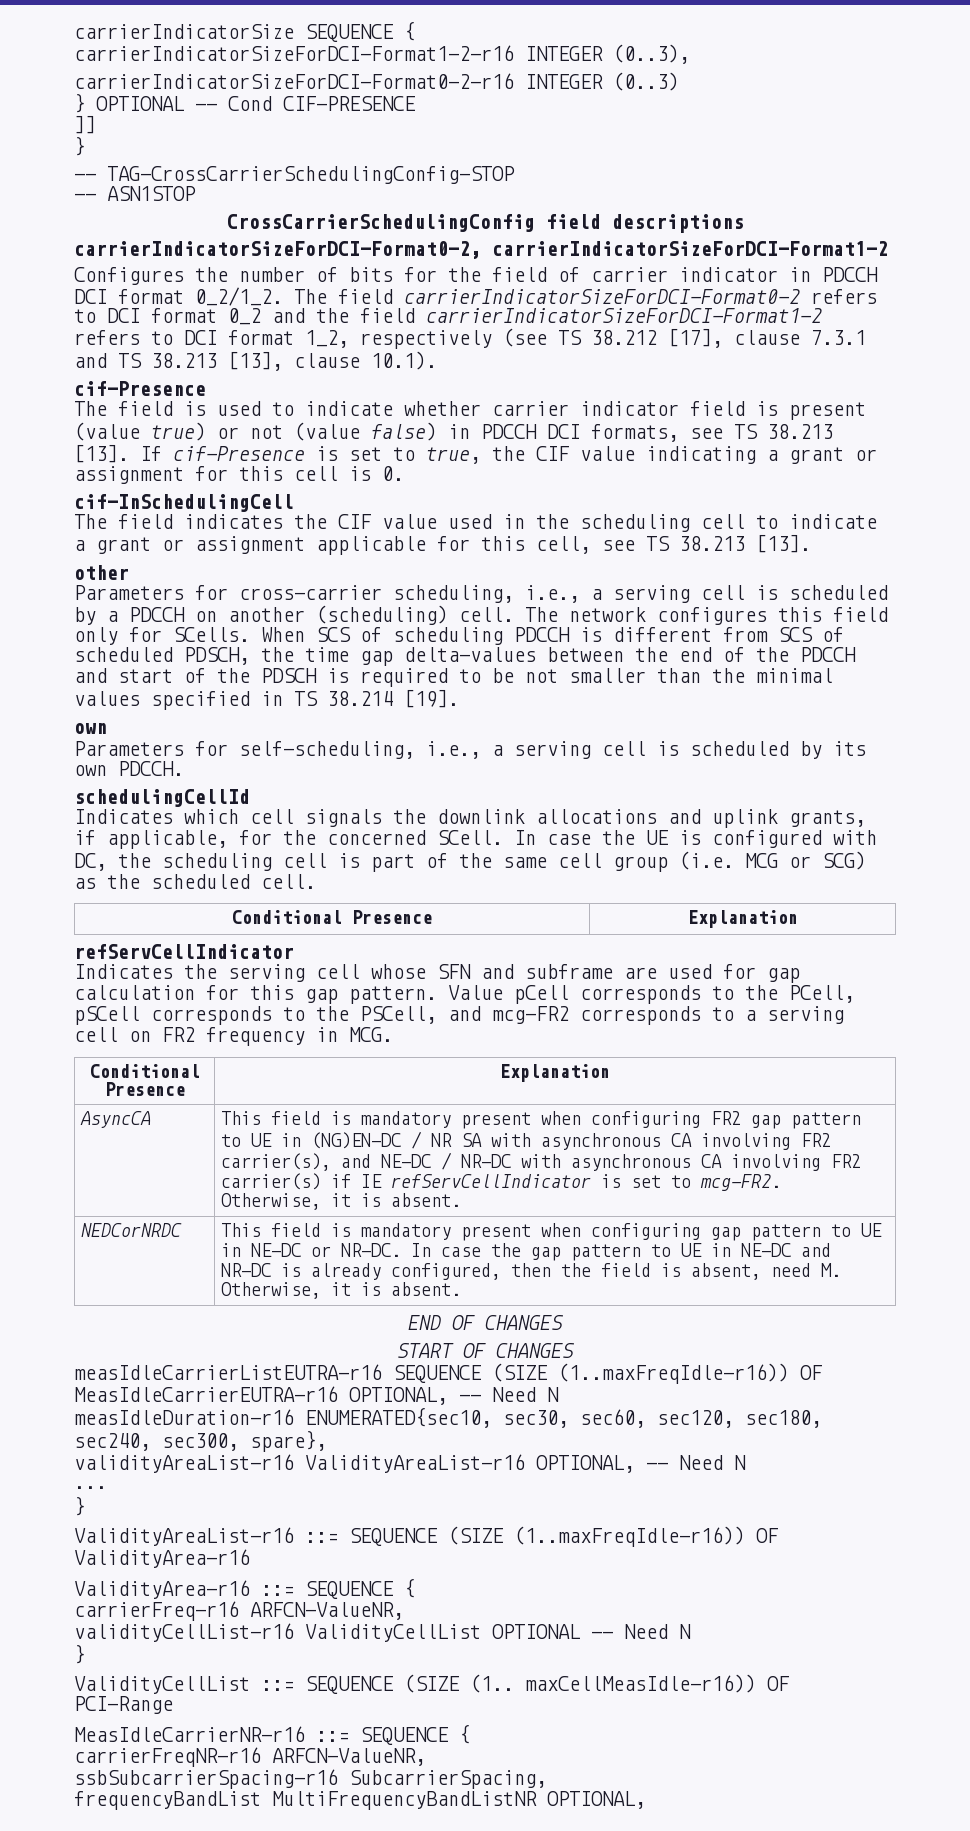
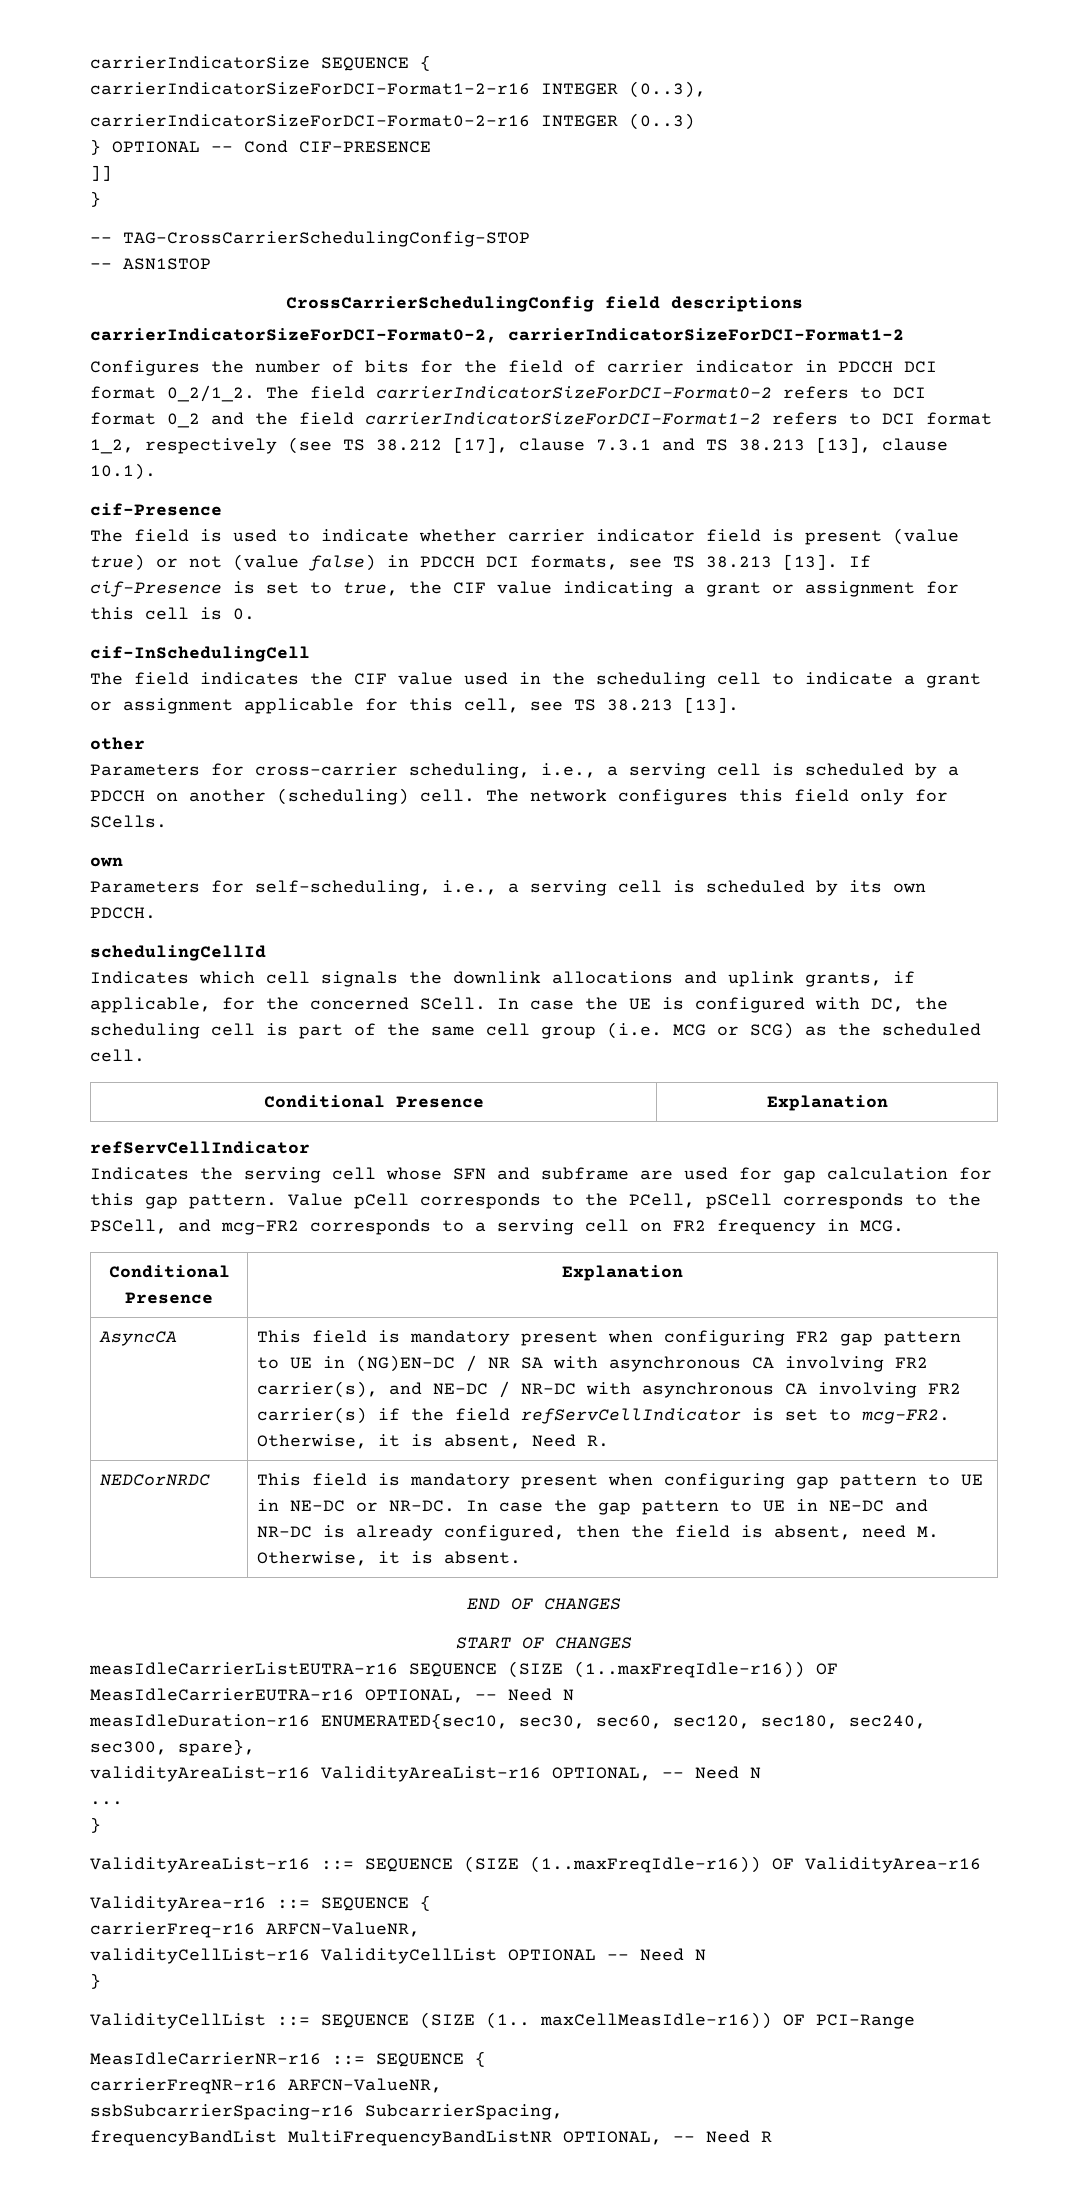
- When SCS of scheduling PDCCH is different from SCS of scheduled PDSCH, the time gap delta-values between the end of the PDCCH and start of the PDSCH is required to be not smaller than the minimal values specified in TS 38.214 [19].
- This field is mandatory present when configuring FR2 gap pattern to UE in (NG)EN-DC / NR SA with asynchronous CA involving FR2 carrier(s), and NE-DC / NR-DC with asynchronous CA involving FR2 carrier(s) if IE refServCellIndicator is set to mcg-FR2. Otherwise, it is absent.
+ This field is mandatory present when configuring FR2 gap pattern to UE in (NG)EN-DC / NR SA with asynchronous CA involving FR2 carrier(s), and NE-DC / NR-DC with asynchronous CA involving FR2 carrier(s) if the field refServCellIndicator is set to mcg-FR2. Otherwise, it is absent, Need R.
- frequencyBandList MultiFrequencyBandListNR OPTIONAL,
+ frequencyBandList MultiFrequencyBandListNR OPTIONAL, -- Need R

